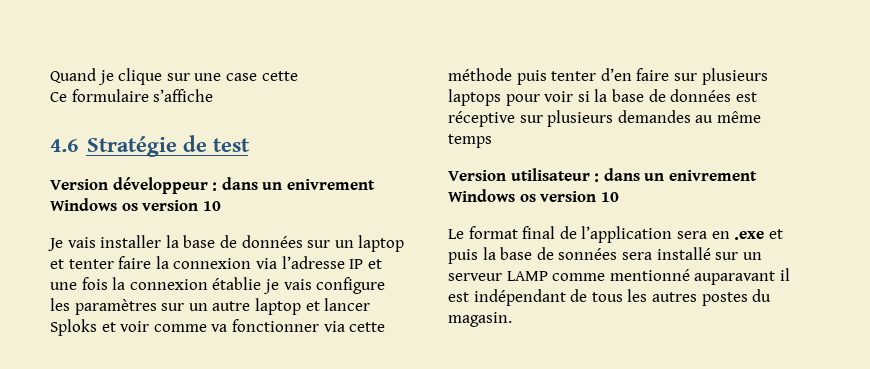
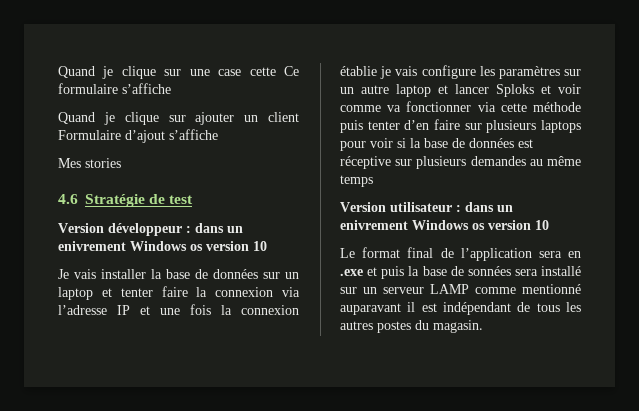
- Quand je clique sur une case cette
- Ce formulaire s’affiche
+ Quand je clique sur une case cette Ce formulaire s’affiche
+ Quand je clique sur ajouter un client Formulaire d’ajout s’affiche
+ Mes stories

